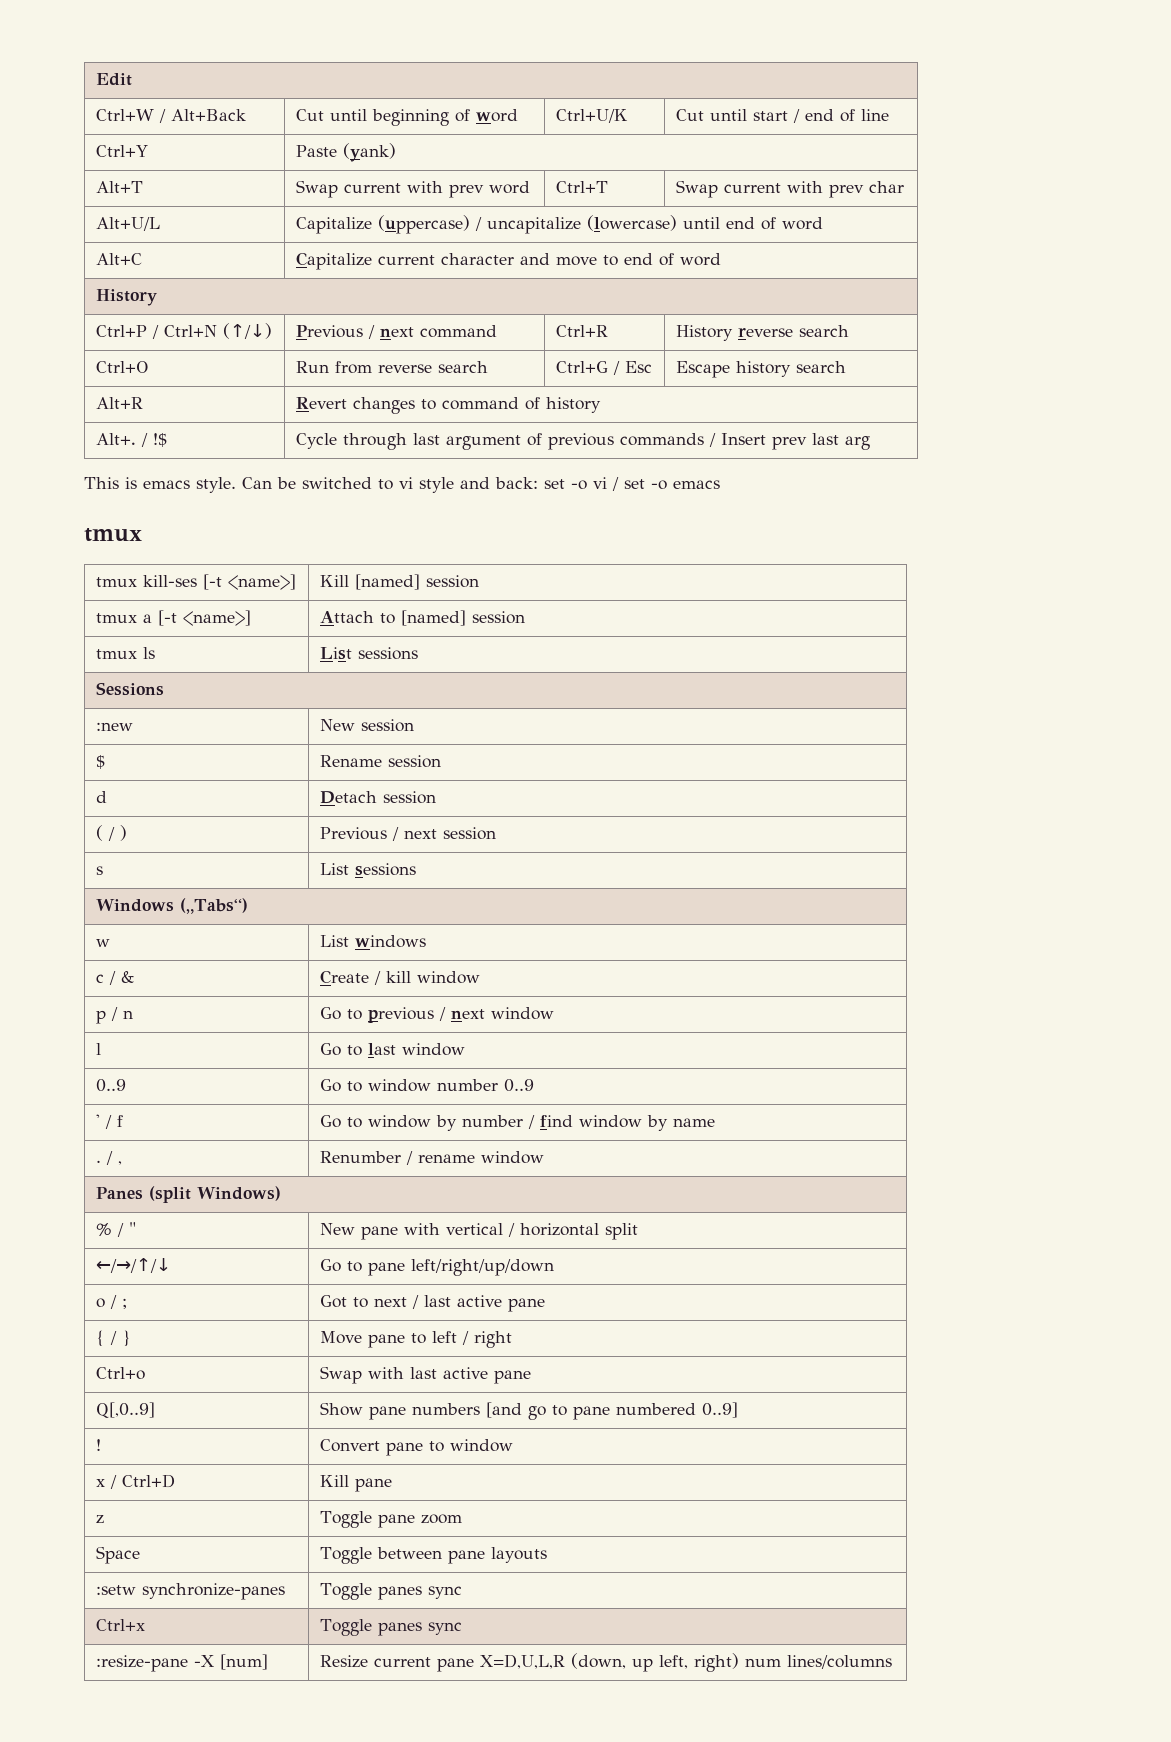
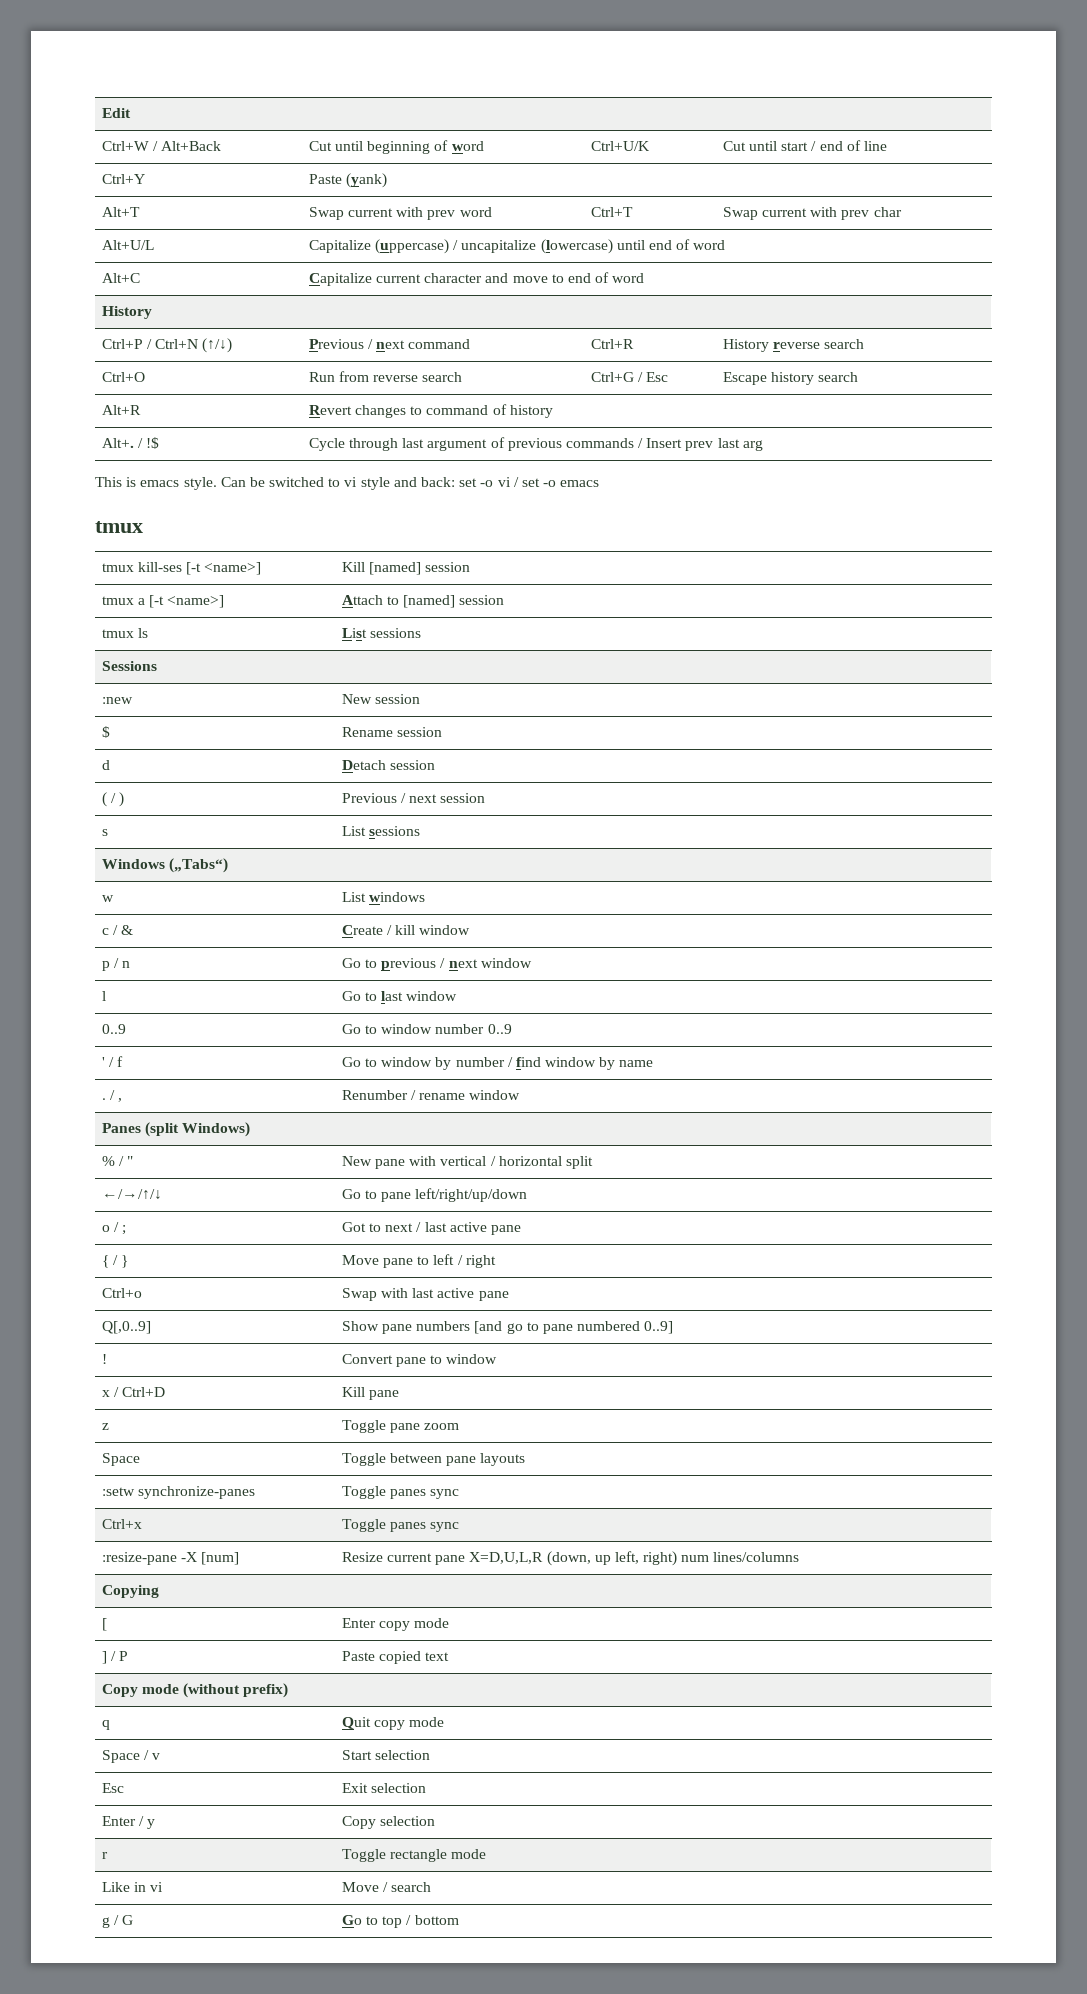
+ Copying
+ [ | Enter copy mode
+ ] / P | Paste copied text
+ Copy mode (without prefix)
+ q | Quit copy mode
+ Space / v | Start selection
+ Esc | Exit selection
+ Enter / y | Copy selection
+ r | Toggle rectangle mode
+ Like in vi | Move / search
+ g / G | Go to top / bottom

